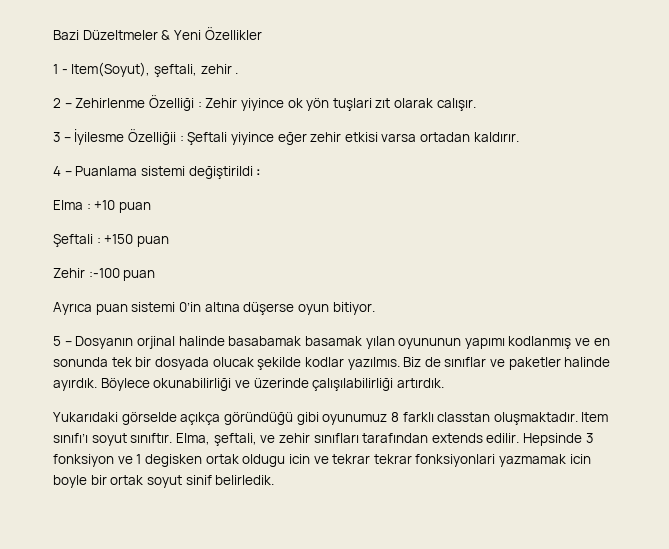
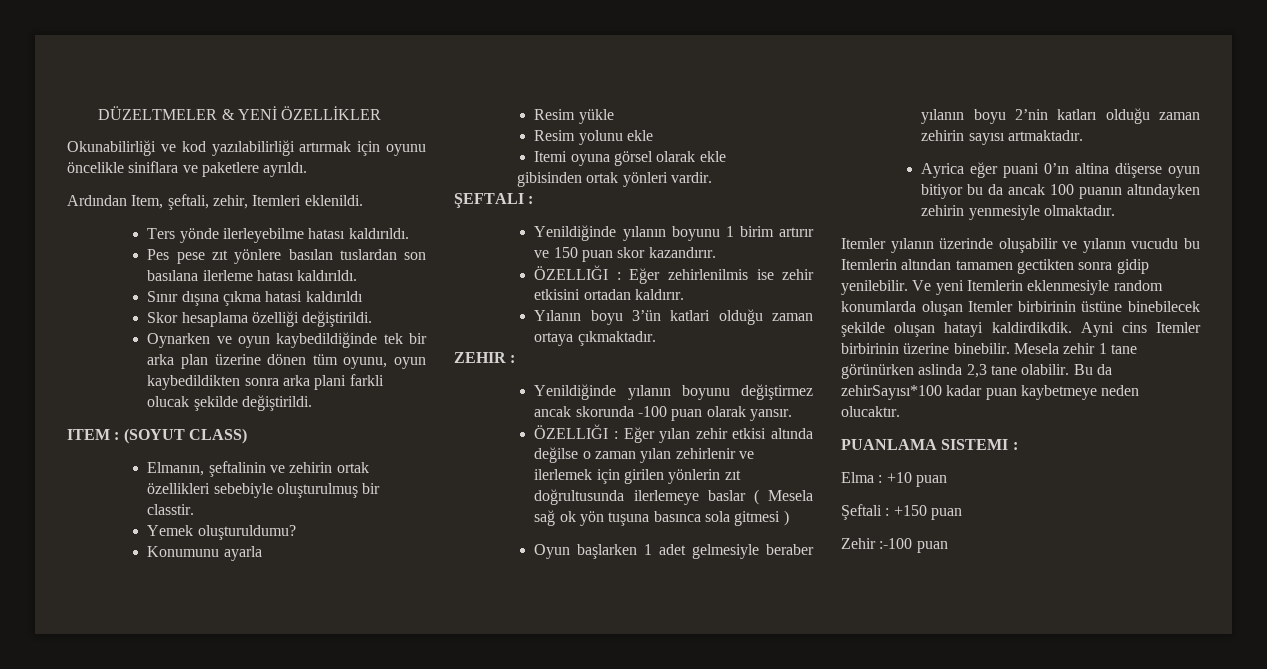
- Bazi Düzeltmeler & Yeni Özellikler
- 1 - Item(Soyut), şeftali, zehir .
- 2 – Zehirlenme Özelliği : Zehir yiyince ok yön tuşlari zıt olarak calışır.
- 3 – İyilesme Özelliğii : Şeftali yiyince eğer zehir etkisi varsa ortadan kaldırır.
- 4 – Puanlama sistemi değiştirildi :
+ DÜZELTMELER & YENİ ÖZELLİKLER
+ Okunabilirliği ve kod yazılabilirliği artırmak için oyunu öncelikle siniflara ve paketlere ayrıldı.
+ Ardından Item, şeftali, zehir, Itemleri eklenildi.
+ Ters yönde ilerleyebilme hatası kaldırıldı.
+ Pes pese zıt yönlere basılan tuslardan son basılana ilerleme hatası kaldırıldı.
+ Sınır dışına çıkma hatasi kaldırıldı
+ Skor hesaplama özelliği değiştirildi.
+ Oynarken ve oyun kaybedildiğinde tek bir arka plan üzerine dönen tüm oyunu, oyun kaybedildikten sonra arka plani farkli olucak şekilde değiştirildi.
+ ITEM : (SOYUT CLASS)
+ Elmanın, şeftalinin ve zehirin ortak özellikleri sebebiyle oluşturulmuş bir classtir.
+ Yemek oluşturuldumu?
+ Konumunu ayarla
+ Resim yükle
+ Resim yolunu ekle
+ Itemi oyuna görsel olarak ekle
+ gibisinden ortak yönleri vardir.
+ ŞEFTALI :
+ Yenildiğinde yılanın boyunu 1 birim artırır ve 150 puan skor kazandırır.
+ ÖZELLIĞI : Eğer zehirlenilmis ise zehir etkisini ortadan kaldırır.
+ Yılanın boyu 3’ün katlari olduğu zaman ortaya çıkmaktadır.
+ ZEHIR :
+ Yenildiğinde yılanın boyunu değiştirmez ancak skorunda -100 puan olarak yansır.
+ ÖZELLIĞI : Eğer yılan zehir etkisi altında değilse o zaman yılan zehirlenir ve ilerlemek için girilen yönlerin zıt doğrultusunda ilerlemeye baslar ( Mesela sağ ok yön tuşuna basınca sola gitmesi )
+ Oyun başlarken 1 adet gelmesiyle beraber yılanın boyu 2’nin katları olduğu zaman zehirin sayısı artmaktadır.
+ Ayrica eğer puani 0’ın altina düşerse oyun bitiyor bu da ancak 100 puanın altındayken zehirin yenmesiyle olmaktadır.
+ Itemler yılanın üzerinde oluşabilir ve yılanın vucudu bu Itemlerin altından tamamen gectikten sonra gidip yenilebilir. Ve yeni Itemlerin eklenmesiyle random konumlarda oluşan Itemler birbirinin üstüne binebilecek şekilde oluşan hatayi kaldirdikdik. Ayni cins Itemler birbirinin üzerine binebilir. Mesela zehir 1 tane görünürken aslinda 2,3 tane olabilir. Bu da zehirSayısı*100 kadar puan kaybetmeye neden olucaktır.
+ PUANLAMA SISTEMI :
- Ayrıca puan sistemi 0’in altına düşerse oyun bitiyor.
- 5 – Dosyanın orjinal halinde basabamak basamak yılan oyununun yapımı kodlanmış ve en sonunda tek bir dosyada olucak şekilde kodlar yazılmıs. Biz de sınıflar ve paketler halinde ayırdık. Böylece okunabilirliği ve üzerinde çalışılabilirliği artırdık.
- Yukarıdaki görselde açıkça göründüğü gibi oyunumuz 8 farklı classtan oluşmaktadır. Item sınıfı’ı soyut sınıftır. Elma, şeftali, ve zehir sınıfları tarafından extends edilir. Hepsinde 3 fonksiyon ve 1 degisken ortak oldugu icin ve tekrar tekrar fonksiyonlari yazmamak icin boyle bir ortak soyut sinif belirledik.

